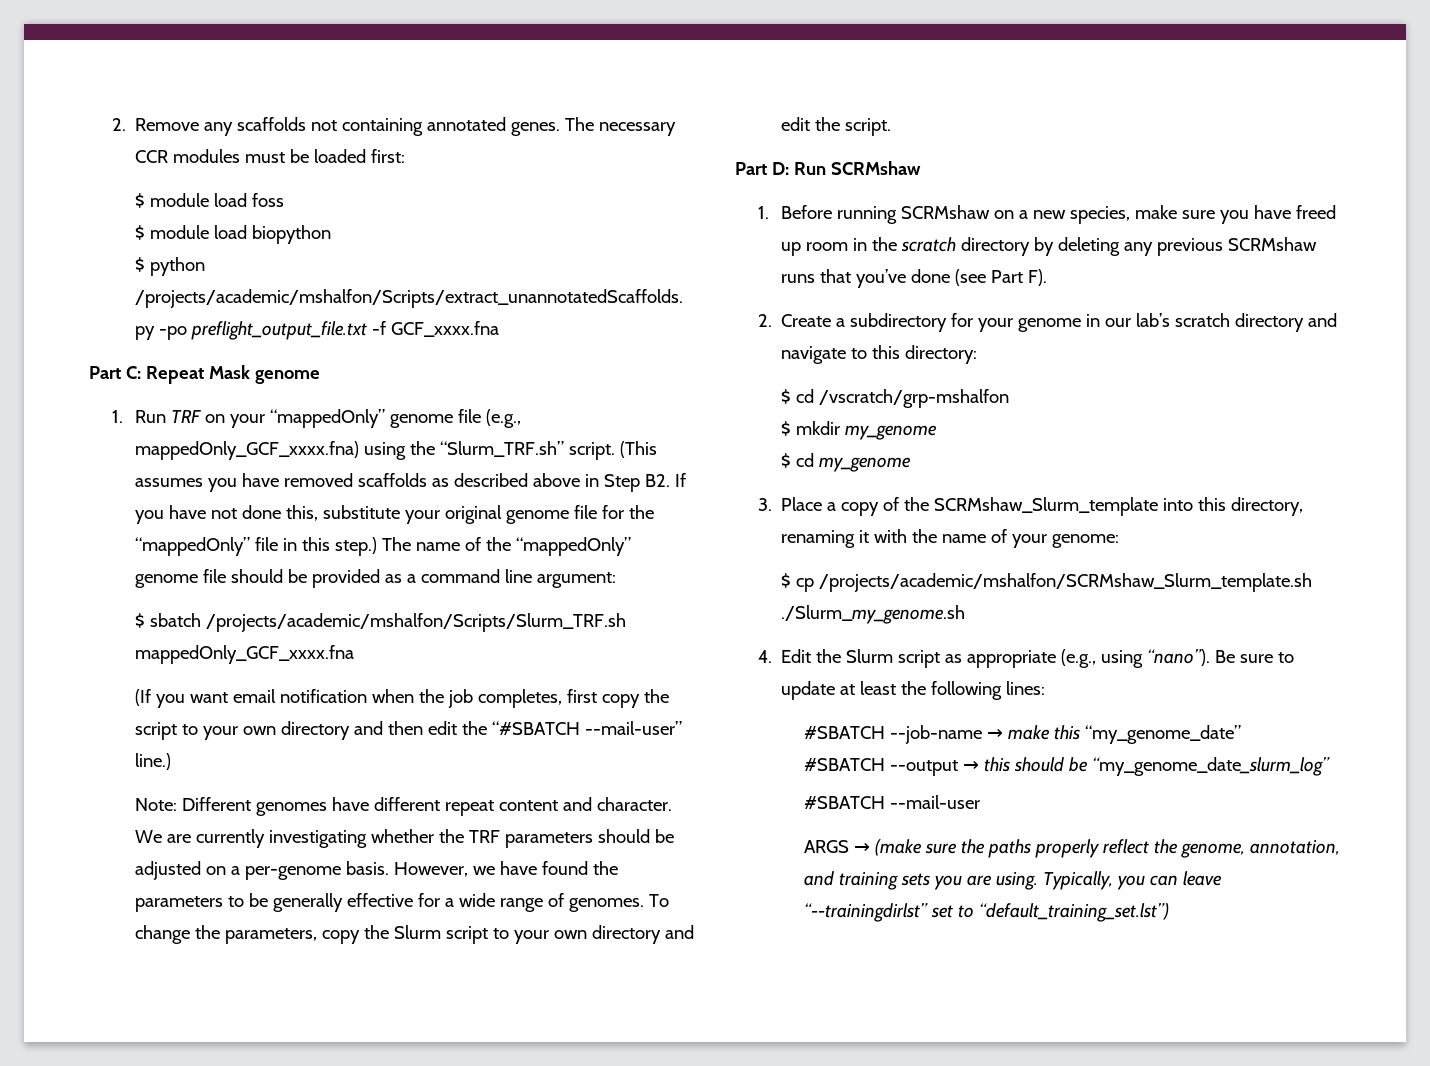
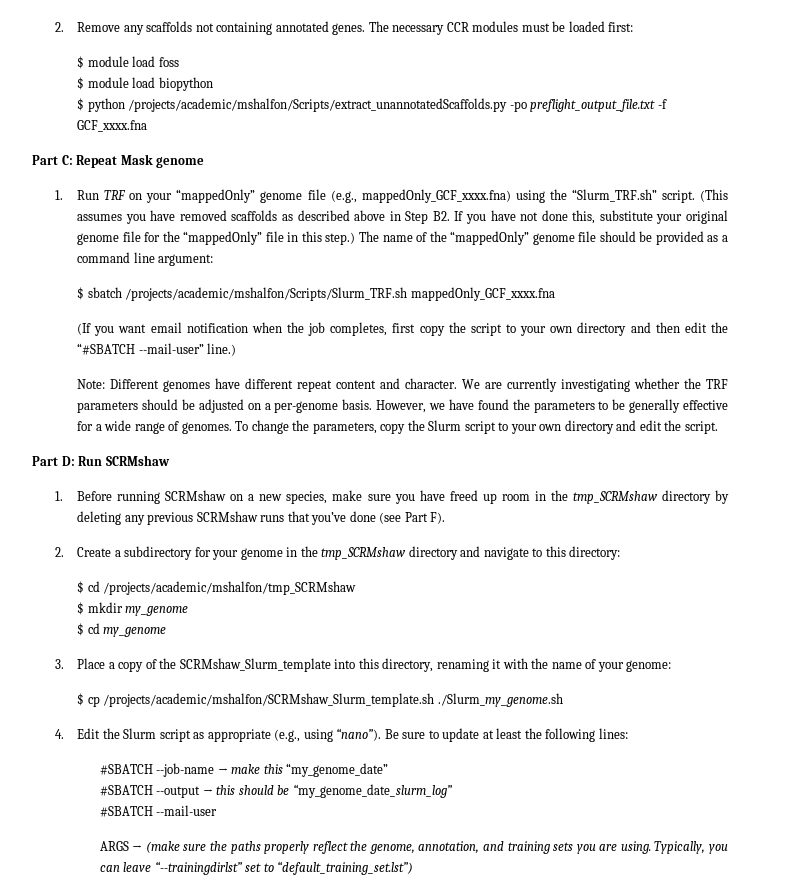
- 1. Before running SCRMshaw on a new species, make sure you have freed up room in the scratch directory by deleting any previous SCRMshaw runs that you’ve done (see Part F).
+ 1. Before running SCRMshaw on a new species, make sure you have freed up room in the tmp_SCRMshaw directory by deleting any previous SCRMshaw runs that you’ve done (see Part F).
- 2. Create a subdirectory for your genome in our lab’s scratch directory and navigate to this directory:
+ 2. Create a subdirectory for your genome in the tmp_SCRMshaw directory and navigate to this directory:
- $ cd /vscratch/grp-mshalfon
+ $ cd /projects/academic/mshalfon/tmp_SCRMshaw

